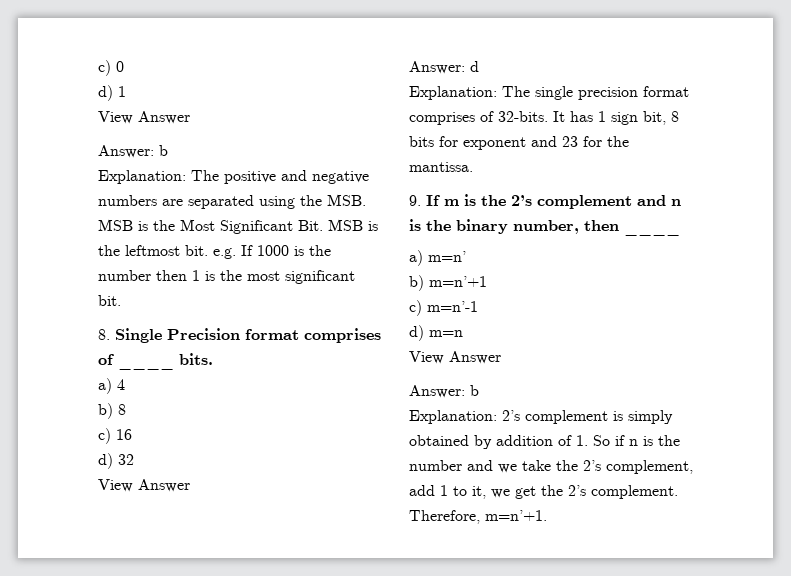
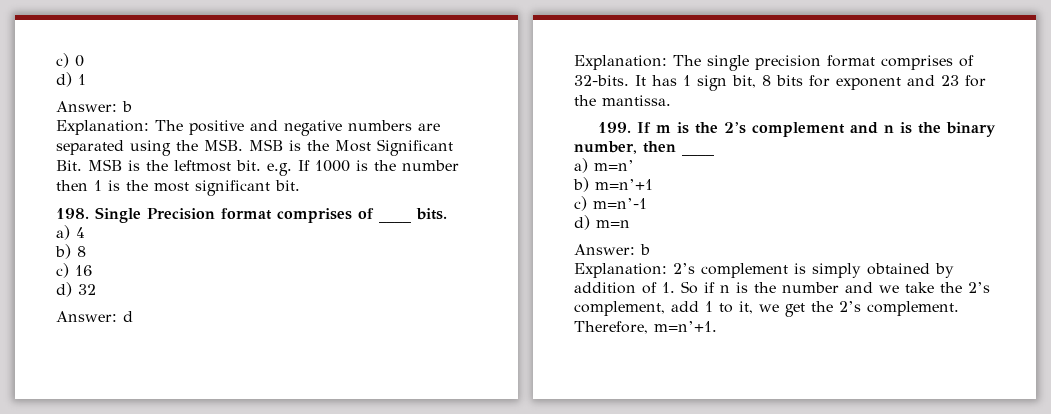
  d) 1
- View Answer
- 8. Single Precision format comprises of ____ bits.
+ 198. Single Precision format comprises of ____ bits.
  d) 32
- View Answer
- 9. If m is the 2’s complement and n is the binary number, then ____
+ 199. If m is the 2’s complement and n is the binary number, then ____
  d) m=n
- View Answer

